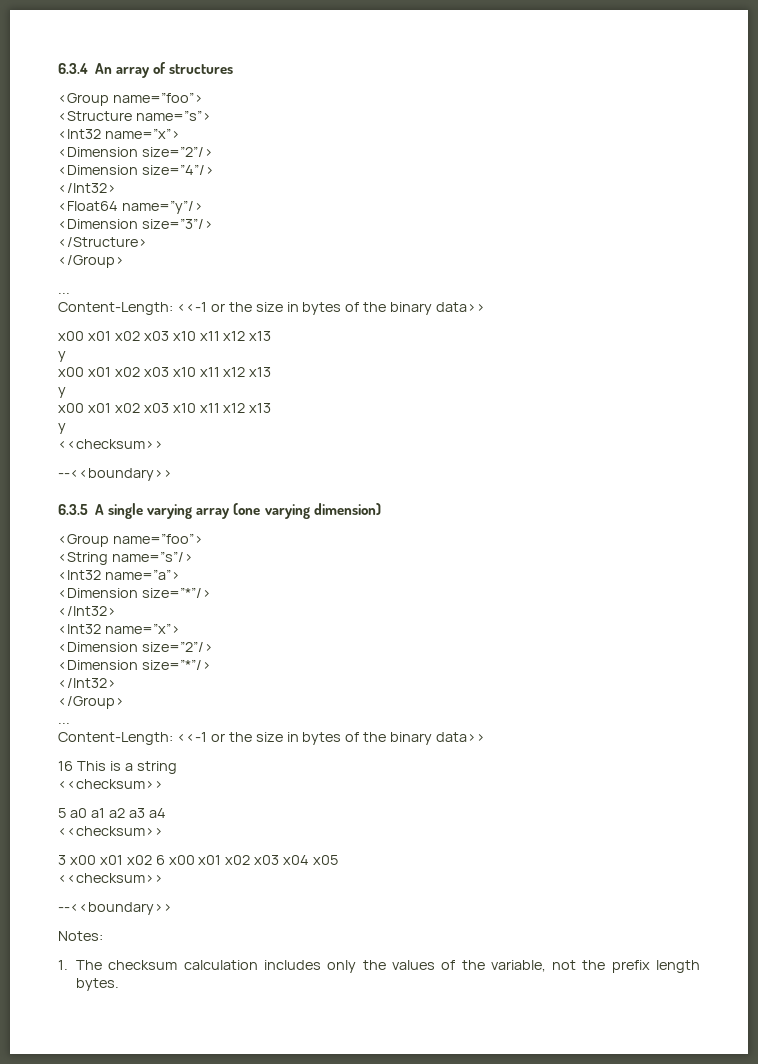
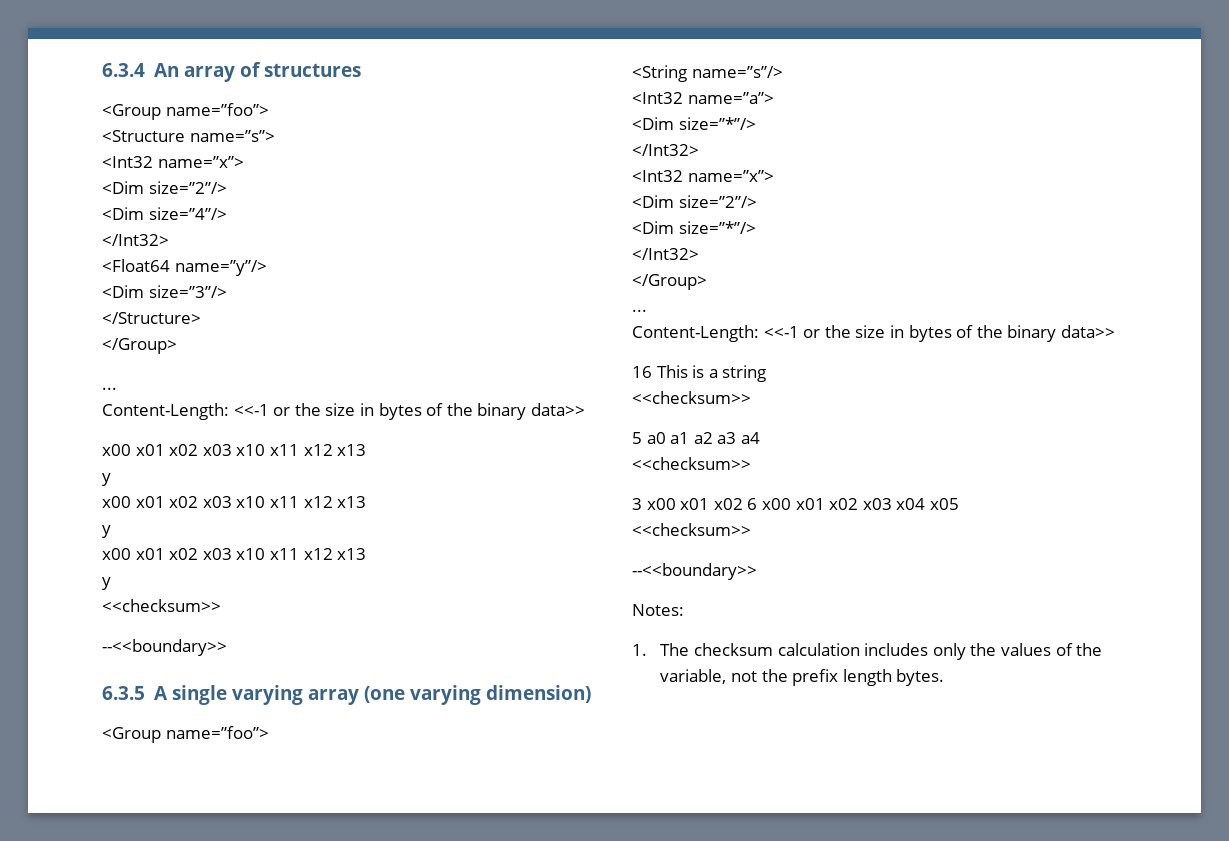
  <Structure name=”s”>
  <Int32 name=”x”>
- <Dimension size=”2”/>
- <Dimension size=”4”/>
+ <Dim size=”2”/>
+ <Dim size=”4”/>
- <Dimension size=”3”/>
+ <Dim size=”3”/>
  <Int32 name=”a”>
- <Dimension size=”*”/>
+ <Dim size=”*”/>
  </Int32>
  <Int32 name=”x”>
- <Dimension size=”2”/>
- <Dimension size=”*”/>
+ <Dim size=”2”/>
+ <Dim size=”*”/>

